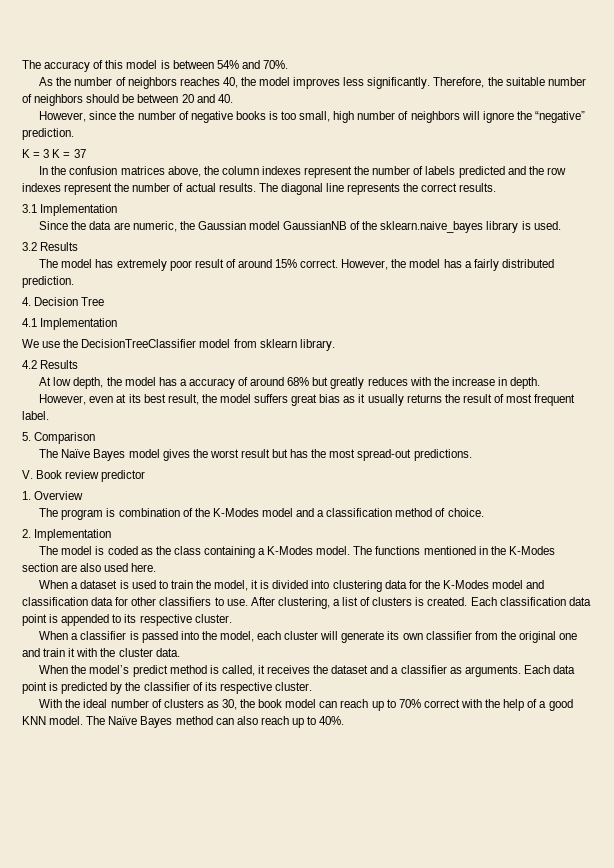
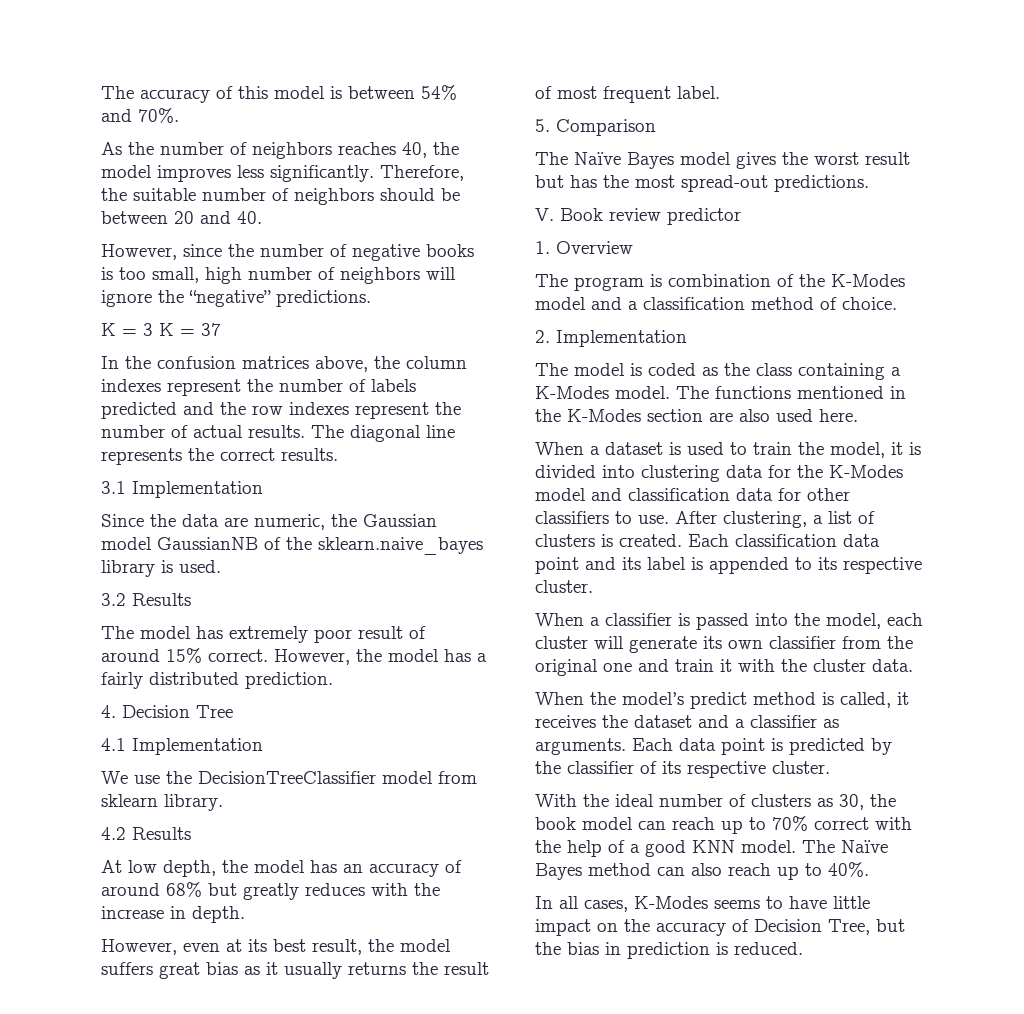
- However, since the number of negative books is too small, high number of neighbors will ignore the “negative” prediction.
+ However, since the number of negative books is too small, high number of neighbors will ignore the “negative” predictions.
- At low depth, the model has a accuracy of around 68% but greatly reduces with the increase in depth.
+ At low depth, the model has an accuracy of around 68% but greatly reduces with the increase in depth.
- Each classification data point is appended to its respective cluster.
+ Each classification data point and its label is appended to its respective cluster.
+ In all cases, K-Modes seems to have little impact on the accuracy of Decision Tree, but the bias in prediction is reduced.

